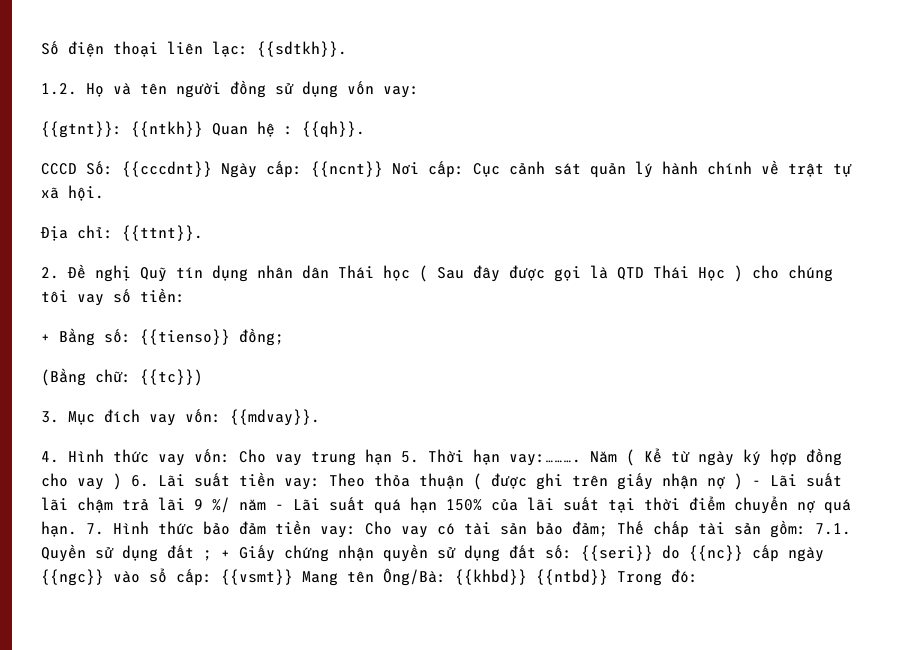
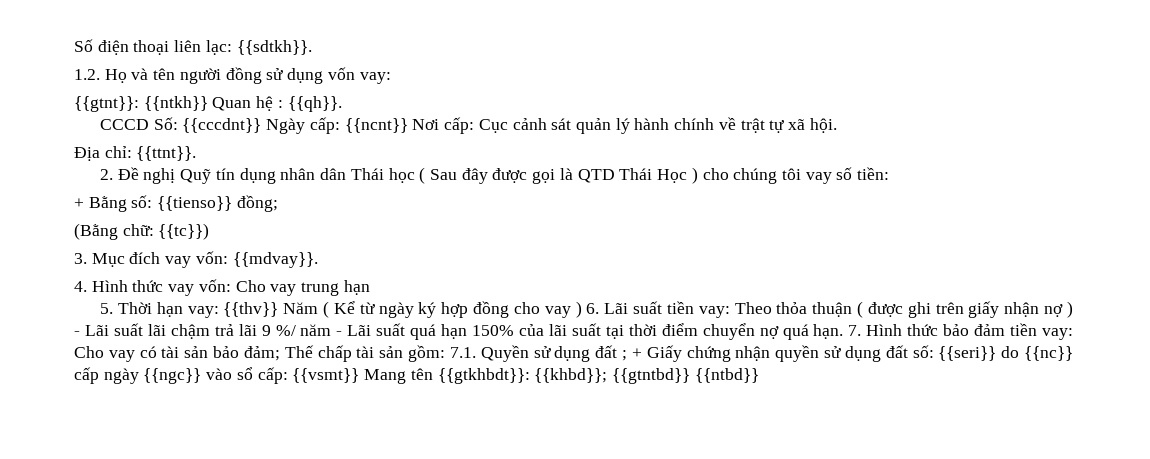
- Cho vay trung hạn 5. Thời hạn vay:………. Năm ( Kể từ ngày ký hợp đồng cho vay ) 6. Lãi suất tiền vay:
+ Cho vay trung hạn
+ 5. Thời hạn vay: {{thv}} Năm ( Kể từ ngày ký hợp đồng cho vay ) 6. Lãi suất tiền vay:
- 7. Hình thức bảo đảm tiền vay: Cho vay có tài sản bảo đảm; Thế chấp tài sản gồm: 7.1. Quyền sử dụng đất ; + Giấy chứng nhận quyền sử dụng đất số: {{seri}} do {{nc}} cấp ngày {{ngc}} vào sổ cấp: {{vsmt}} Mang tên Ông/Bà: {{khbd}} {{ntbd}} Trong đó:
+ 7. Hình thức bảo đảm tiền vay: Cho vay có tài sản bảo đảm; Thế chấp tài sản gồm: 7.1. Quyền sử dụng đất ; + Giấy chứng nhận quyền sử dụng đất số: {{seri}} do {{nc}} cấp ngày {{ngc}} vào sổ cấp: {{vsmt}} Mang tên {{gtkhbdt}}: {{khbd}}; {{gtntbd}} {{ntbd}}

